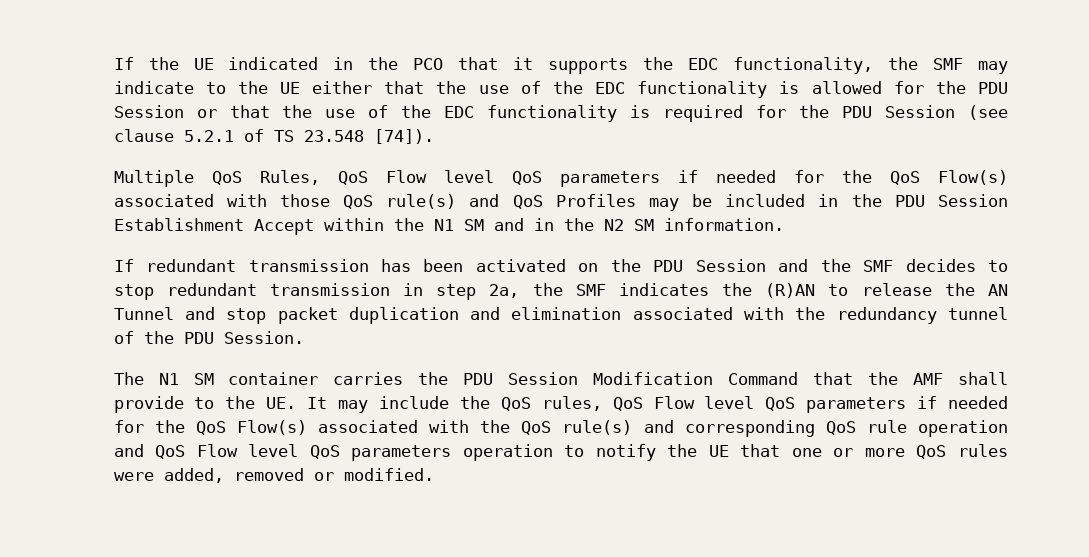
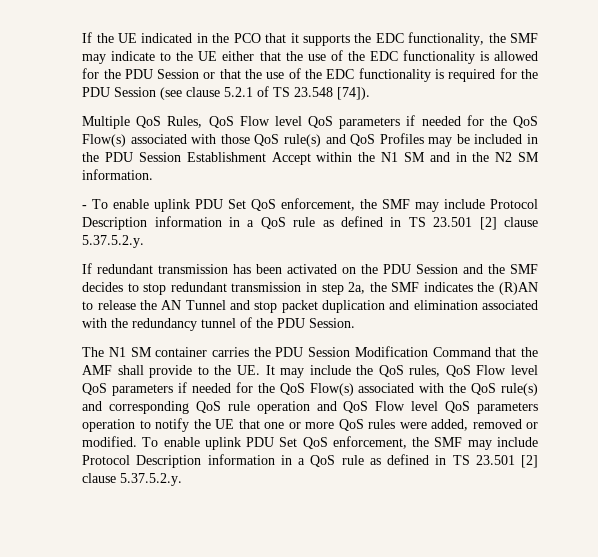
+ - To enable uplink PDU Set QoS enforcement, the SMF may include Protocol Description information in a QoS rule as defined in TS 23.501 [2] clause 5.37.5.2.y.
- The N1 SM container carries the PDU Session Modification Command that the AMF shall provide to the UE. It may include the QoS rules, QoS Flow level QoS parameters if needed for the QoS Flow(s) associated with the QoS rule(s) and corresponding QoS rule operation and QoS Flow level QoS parameters operation to notify the UE that one or more QoS rules were added, removed or modified.
+ The N1 SM container carries the PDU Session Modification Command that the AMF shall provide to the UE. It may include the QoS rules, QoS Flow level QoS parameters if needed for the QoS Flow(s) associated with the QoS rule(s) and corresponding QoS rule operation and QoS Flow level QoS parameters operation to notify the UE that one or more QoS rules were added, removed or modified. To enable uplink PDU Set QoS enforcement, the SMF may include Protocol Description information in a QoS rule as defined in TS 23.501 [2] clause 5.37.5.2.y.

